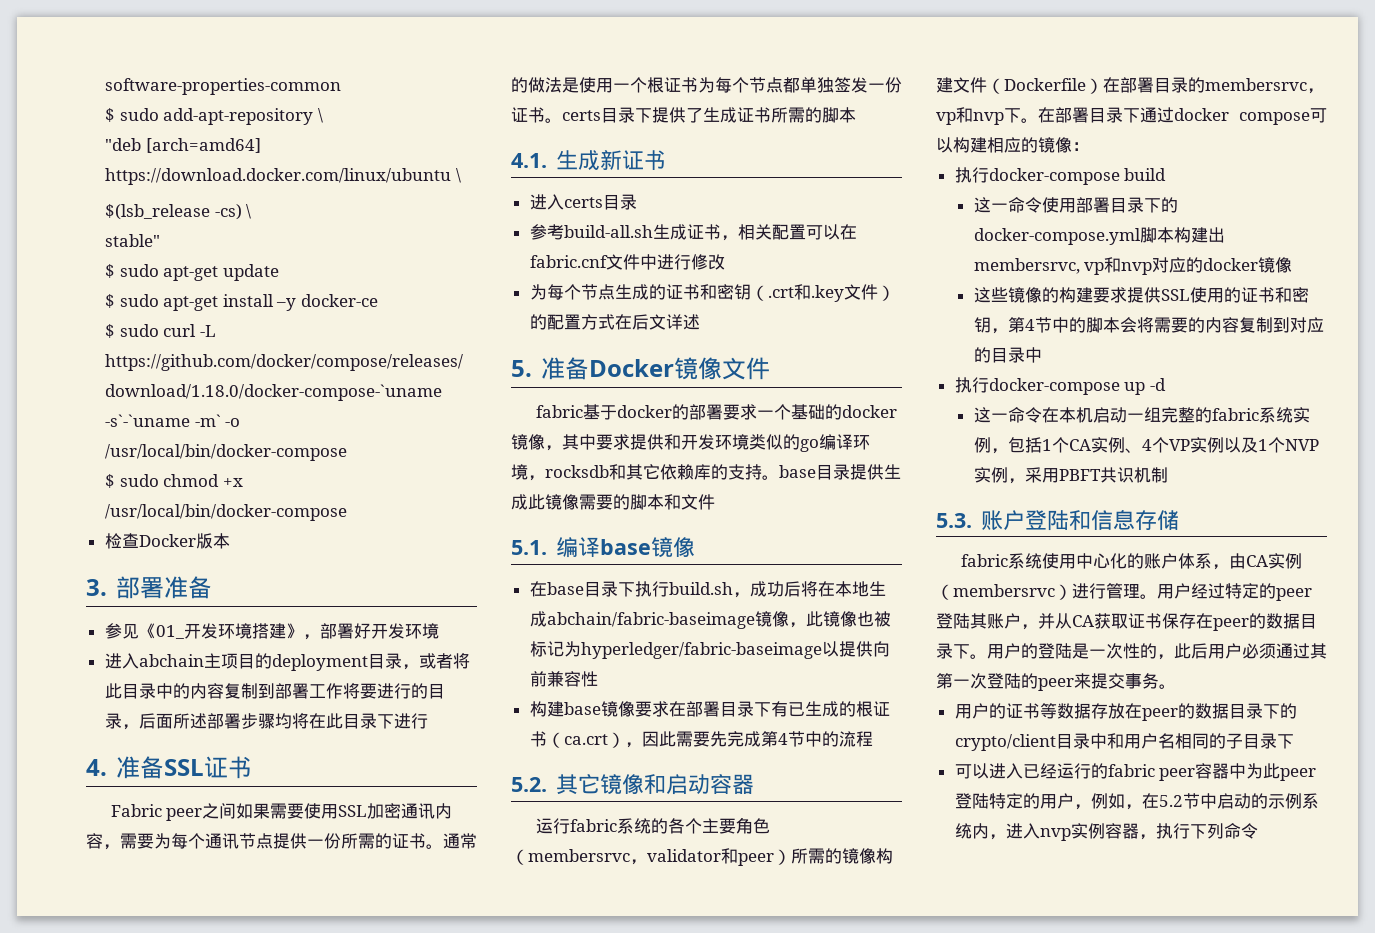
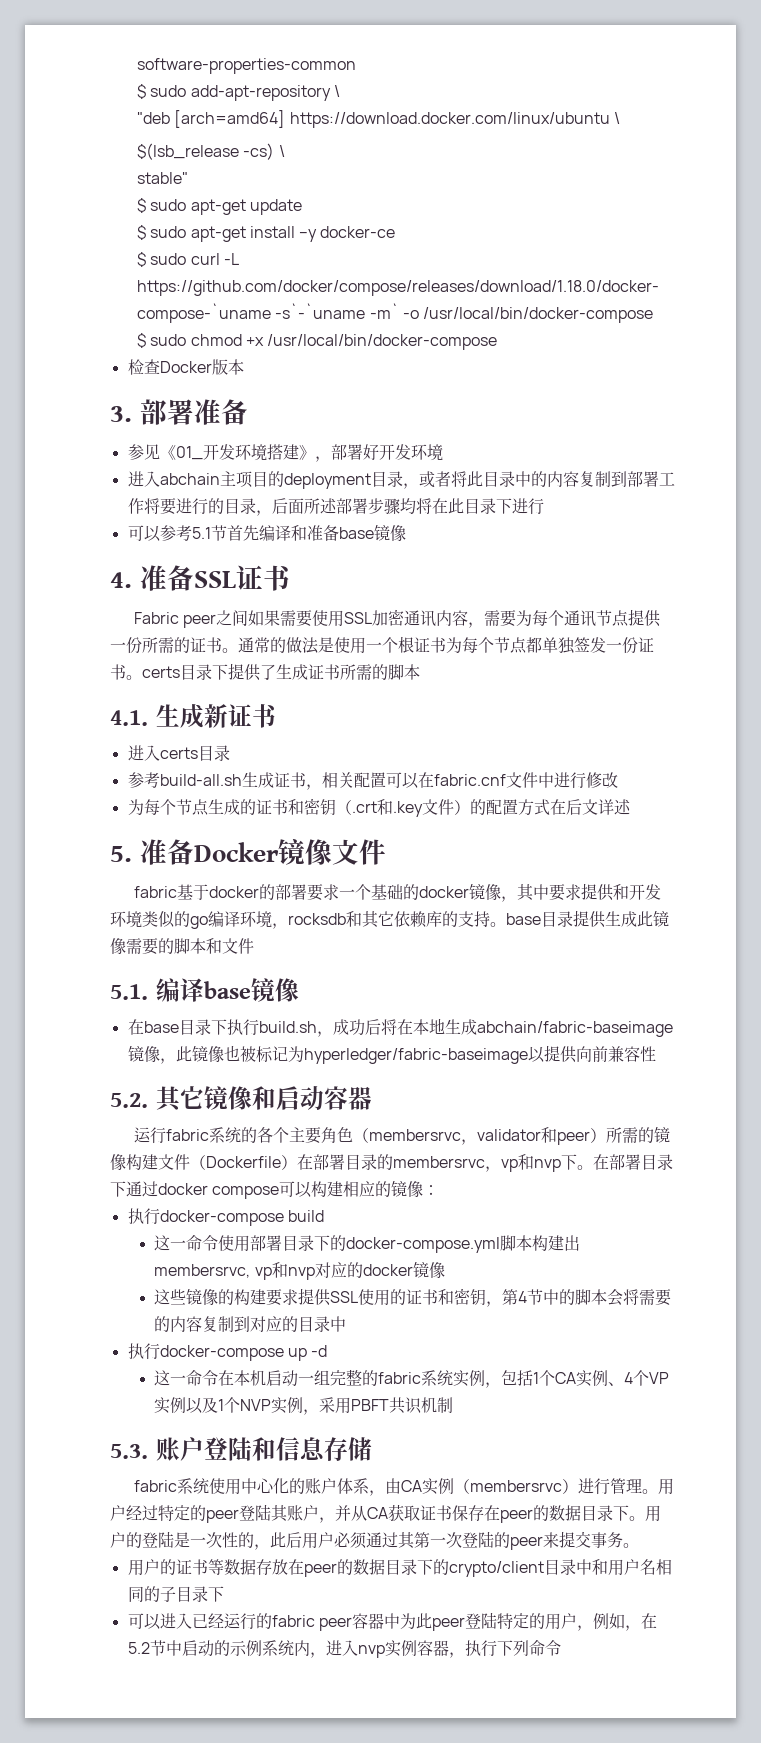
+ 可以参考5.1节首先编译和准备base镜像
- 构建base镜像要求在部署目录下有已生成的根证书（ca.crt），因此需要先完成第4节中的流程

